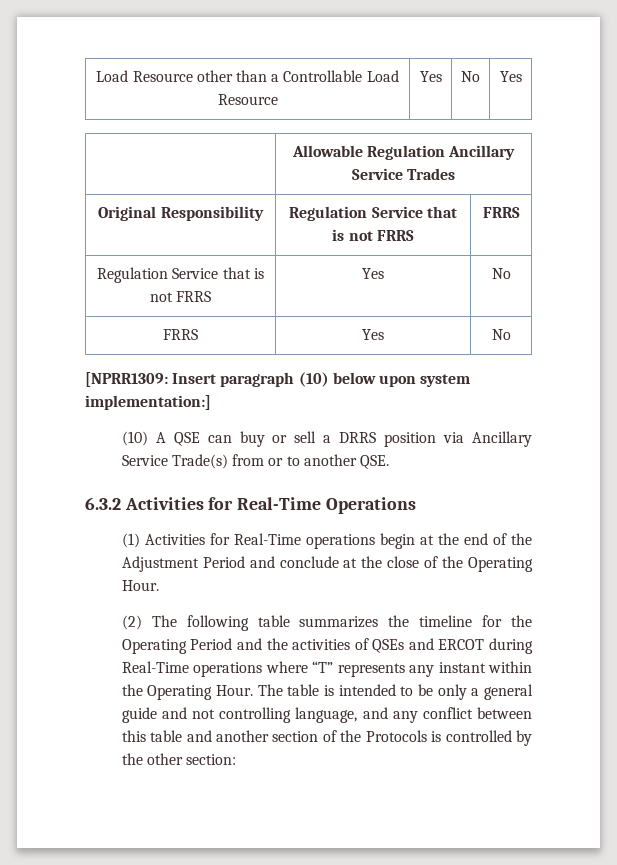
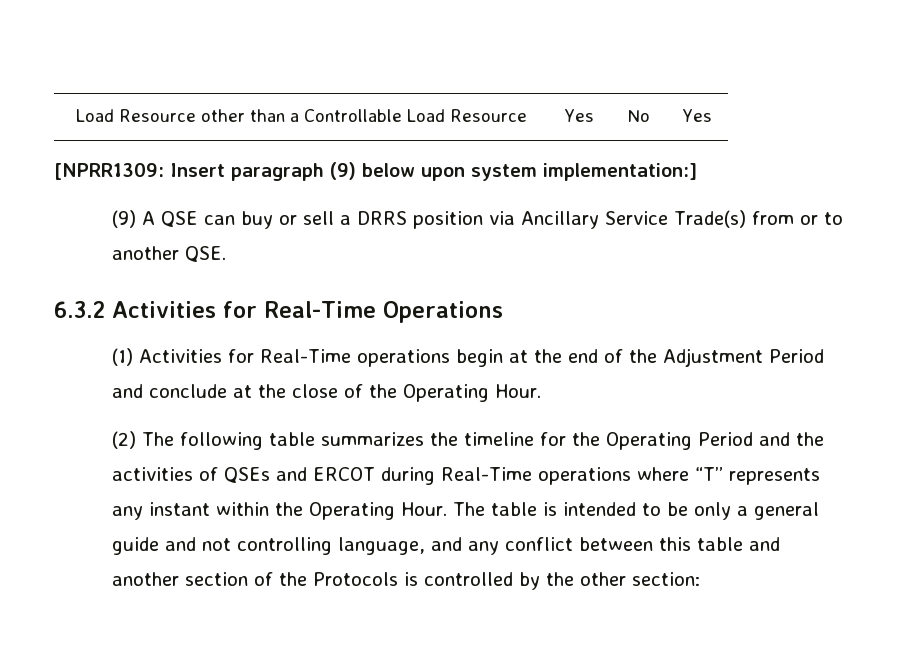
- | Allowable Regulation Ancillary Service Trades
- Original Responsibility | Regulation Service that is not FRRS | FRRS
- Regulation Service that is not FRRS | Yes | No
- FRRS | Yes | No
- [NPRR1309: Insert paragraph (10) below upon system implementation:]
+ [NPRR1309: Insert paragraph (9) below upon system implementation:]
- (10) A QSE can buy or sell a DRRS position via Ancillary Service Trade(s) from or to another QSE.
+ (9) A QSE can buy or sell a DRRS position via Ancillary Service Trade(s) from or to another QSE.

